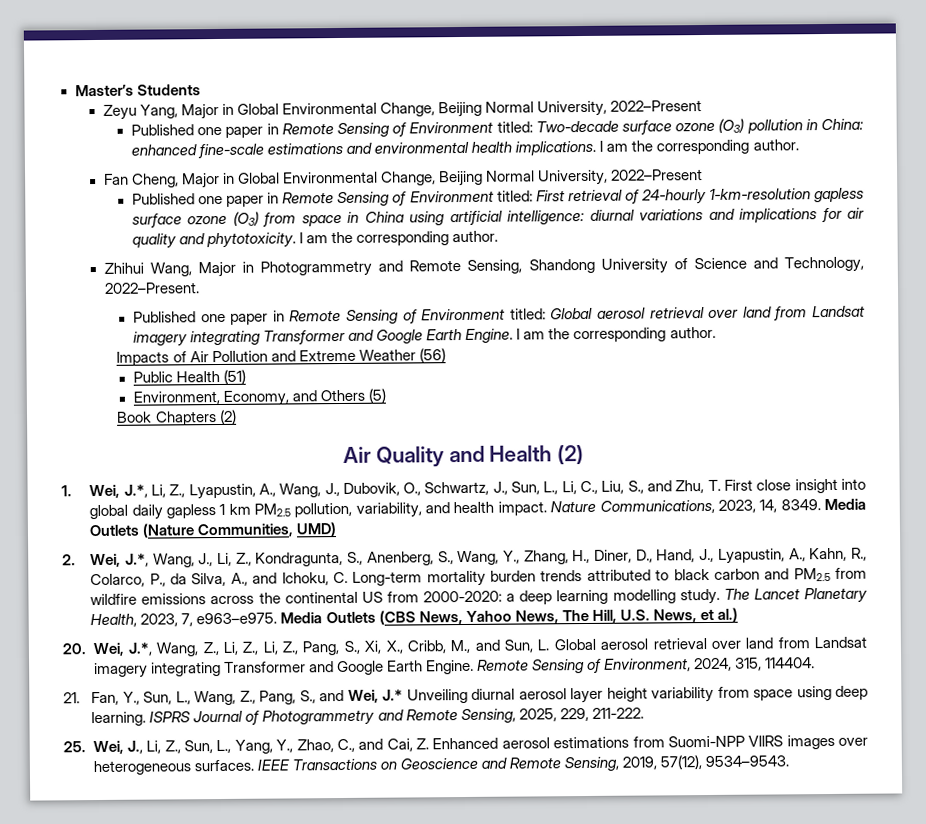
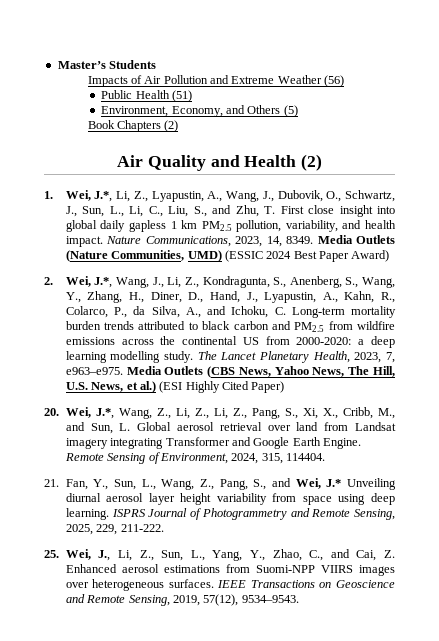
- Zeyu Yang, Major in Global Environmental Change, Beijing Normal University, 2022–Present
- Published one paper in Remote Sensing of Environment titled: Two-decade surface ozone (O3) pollution in China: enhanced fine-scale estimations and environmental health implications. I am the corresponding author.
- Fan Cheng, Major in Global Environmental Change, Beijing Normal University, 2022–Present
- Published one paper in Remote Sensing of Environment titled: First retrieval of 24-hourly 1-km-resolution gapless surface ozone (O3) from space in China using artificial intelligence: diurnal variations and implications for air quality and phytotoxicity. I am the corresponding author.
- Zhihui Wang, Major in Photogrammetry and Remote Sensing, Shandong University of Science and Technology, 2022–Present.
- Published one paper in Remote Sensing of Environment titled: Global aerosol retrieval over land from Landsat imagery integrating Transformer and Google Earth Engine. I am the corresponding author.
- Media Outlets (Nature Communities, UMD)
+ Media Outlets (Nature Communities, UMD) (ESSIC 2024 Best Paper Award)
- Media Outlets (CBS News, Yahoo News, The Hill, U.S. News, et al.)
+ Media Outlets (CBS News, Yahoo News, The Hill, U.S. News, et al.) (ESI Highly Cited Paper)

